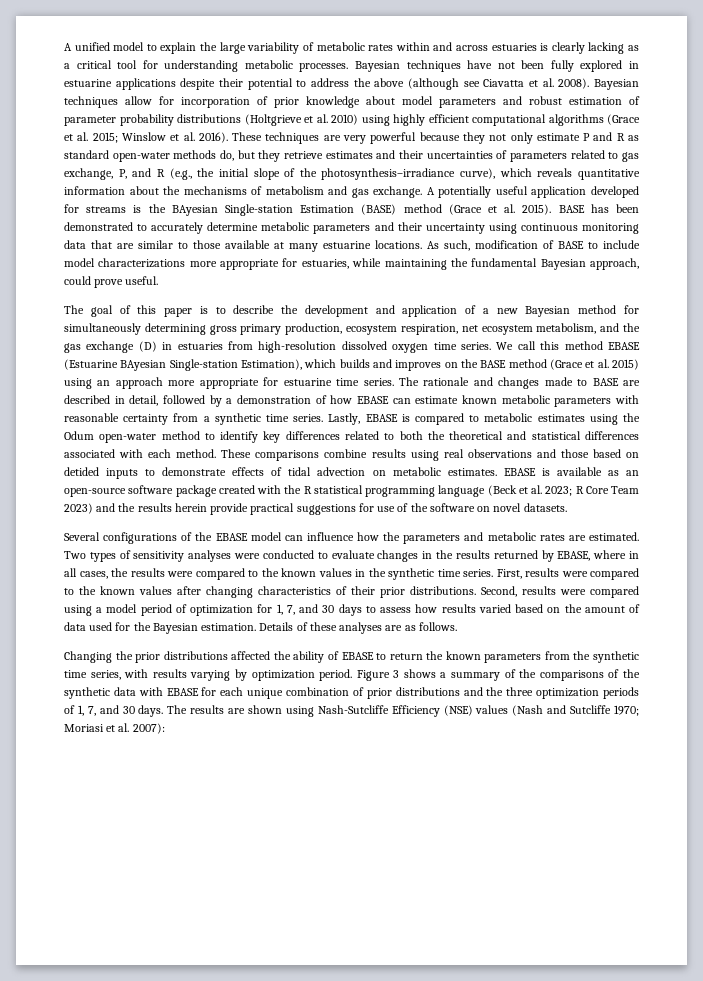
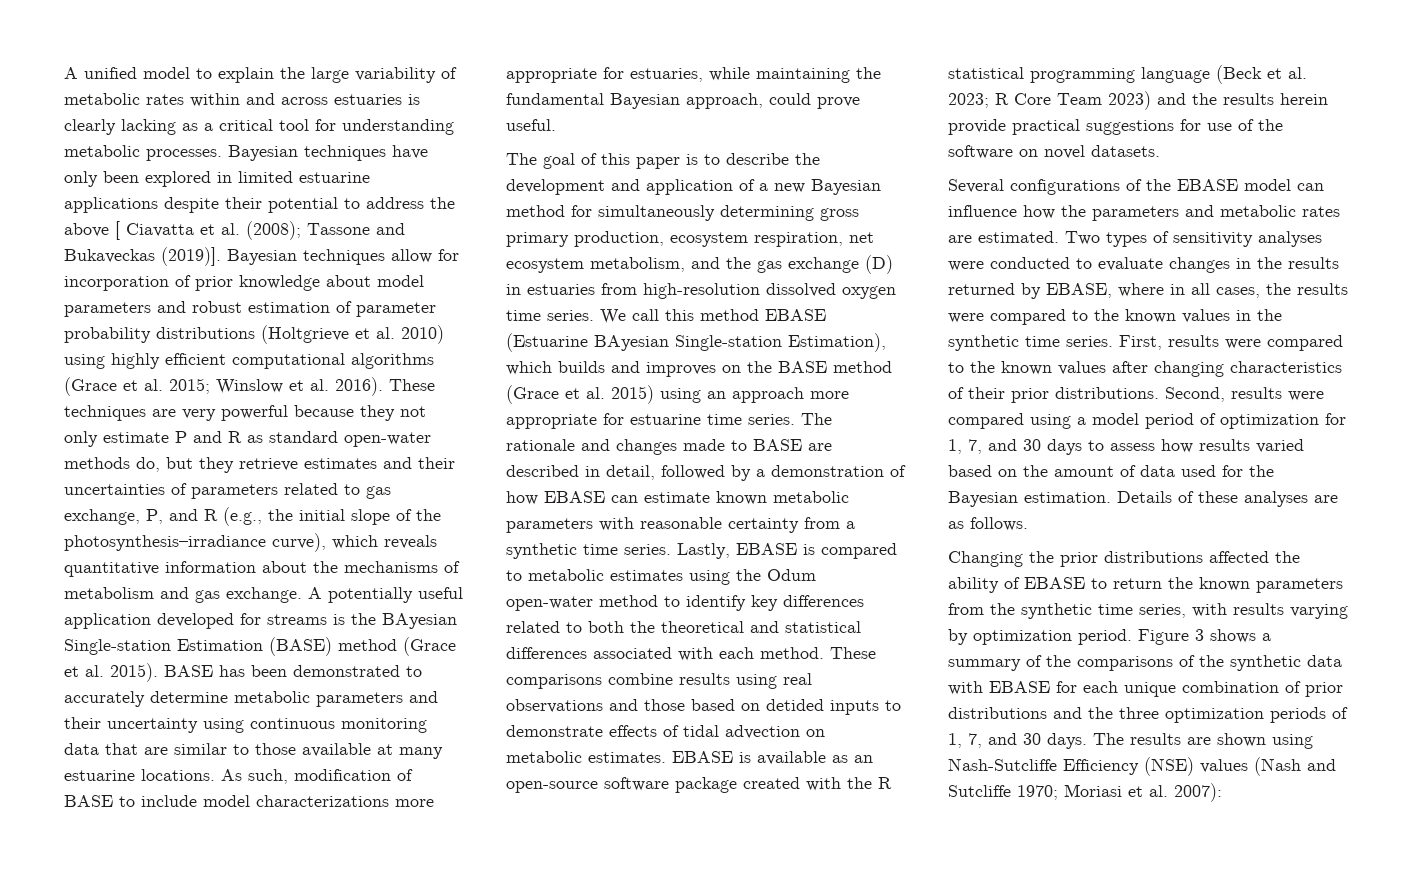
- Bayesian techniques have not been fully explored in estuarine applications despite their potential to address the above (although see Ciavatta et al. 2008).
+ Bayesian techniques have only been explored in limited estuarine applications despite their potential to address the above [ Ciavatta et al. (2008); Tassone and Bukaveckas (2019)].

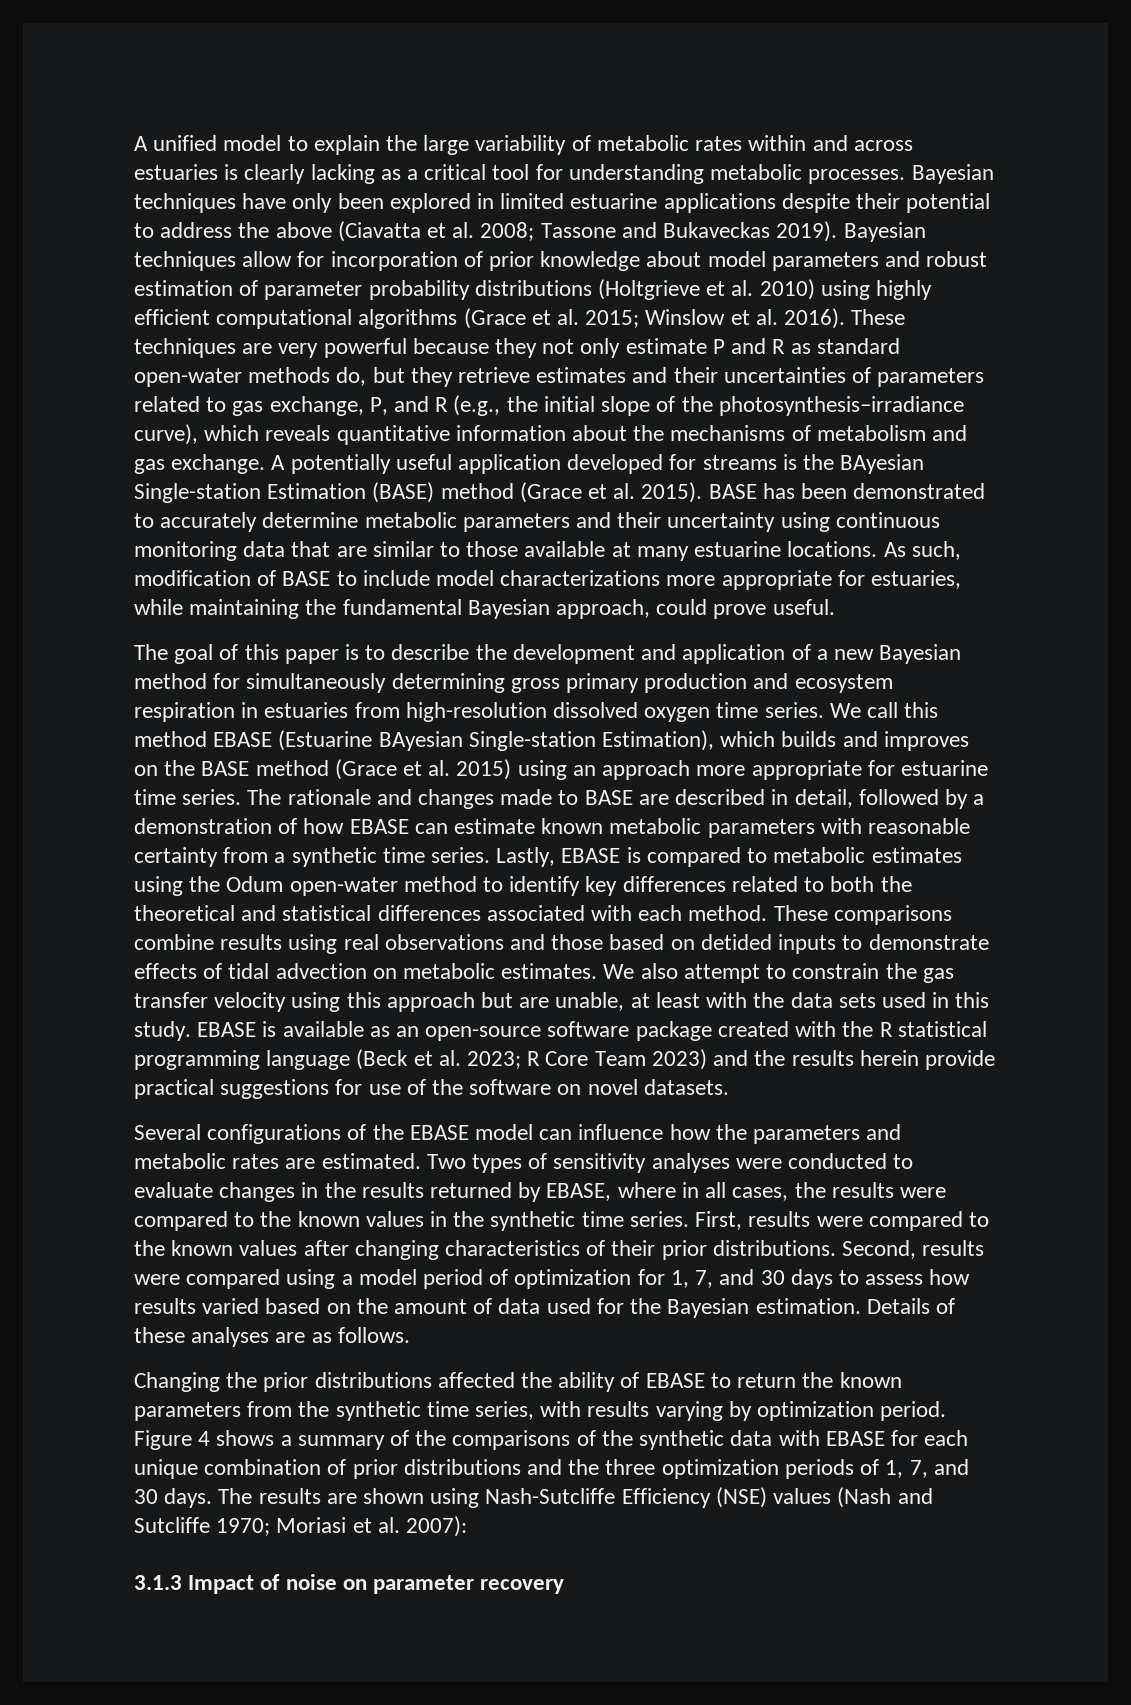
- Bayesian techniques have only been explored in limited estuarine applications despite their potential to address the above [ Ciavatta et al. (2008); Tassone and Bukaveckas (2019)].
+ Bayesian techniques have only been explored in limited estuarine applications despite their potential to address the above (Ciavatta et al. 2008; Tassone and Bukaveckas 2019).
- The goal of this paper is to describe the development and application of a new Bayesian method for simultaneously determining gross primary production, ecosystem respiration, net ecosystem metabolism, and the gas exchange (D) in estuaries from high-resolution dissolved oxygen time series.
+ The goal of this paper is to describe the development and application of a new Bayesian method for simultaneously determining gross primary production and ecosystem respiration in estuaries from high-resolution dissolved oxygen time series.
+ We also attempt to constrain the gas transfer velocity using this approach but are unable, at least with the data sets used in this study.
- Figure 3 shows a summary of the comparisons of the synthetic data with EBASE for each unique combination of prior distributions and the three optimization periods of 1, 7, and 30 days.
+ Figure 4 shows a summary of the comparisons of the synthetic data with EBASE for each unique combination of prior distributions and the three optimization periods of 1, 7, and 30 days.
+ 3.1.3 Impact of noise on parameter recovery

